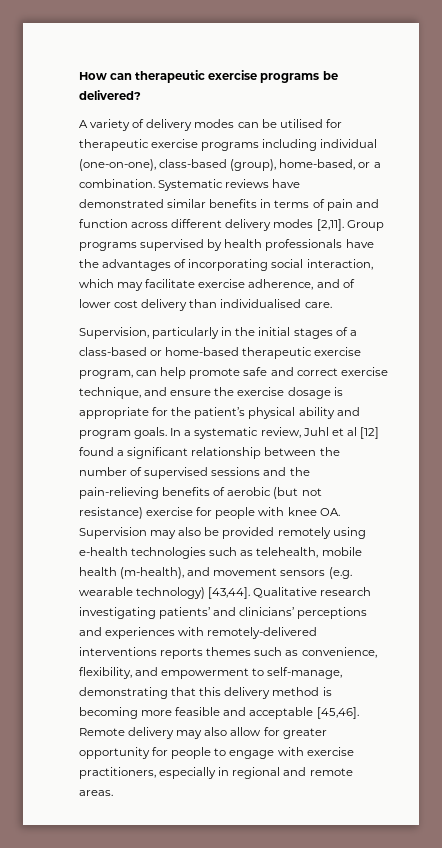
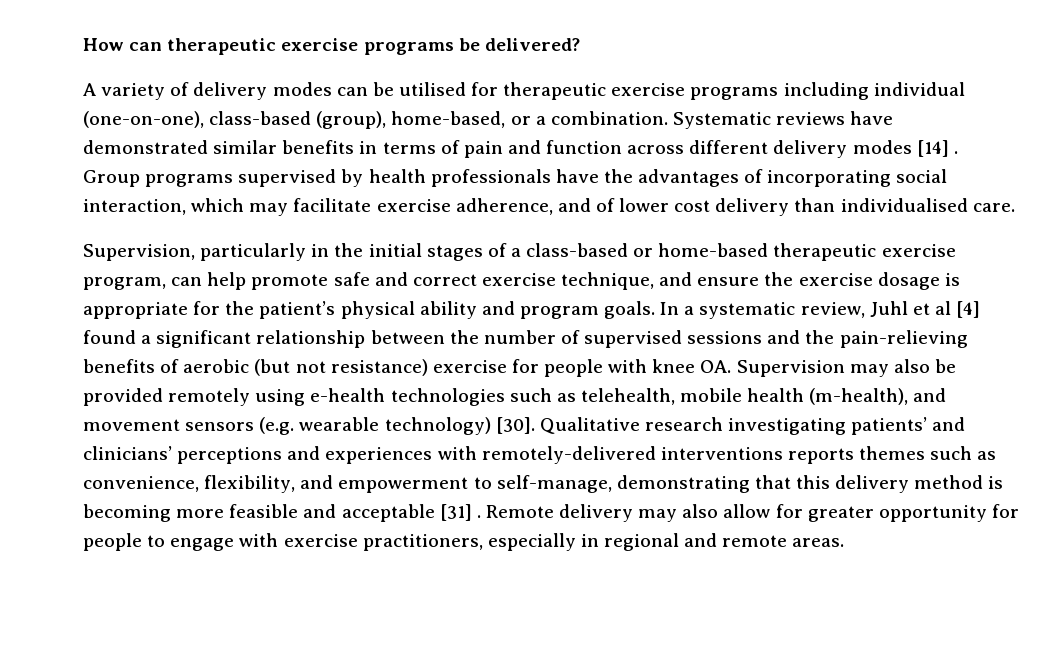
- Systematic reviews have demonstrated similar benefits in terms of pain and function across different delivery modes [2,11].
+ Systematic reviews have demonstrated similar benefits in terms of pain and function across different delivery modes [14] .
- In a systematic review, Juhl et al [12] found a significant relationship between the number of supervised sessions and the pain-relieving benefits of aerobic (but not resistance) exercise for people with knee OA. Supervision may also be provided remotely using e-health technologies such as telehealth, mobile health (m-health), and movement sensors (e.g. wearable technology) [43,44].
+ In a systematic review, Juhl et al [4] found a significant relationship between the number of supervised sessions and the pain-relieving benefits of aerobic (but not resistance) exercise for people with knee OA. Supervision may also be provided remotely using e-health technologies such as telehealth, mobile health (m-health), and movement sensors (e.g. wearable technology) [30].
- Qualitative research investigating patients’ and clinicians’ perceptions and experiences with remotely-delivered interventions reports themes such as convenience, flexibility, and empowerment to self-manage, demonstrating that this delivery method is becoming more feasible and acceptable [45,46].
+ Qualitative research investigating patients’ and clinicians’ perceptions and experiences with remotely-delivered interventions reports themes such as convenience, flexibility, and empowerment to self-manage, demonstrating that this delivery method is becoming more feasible and acceptable [31] .

